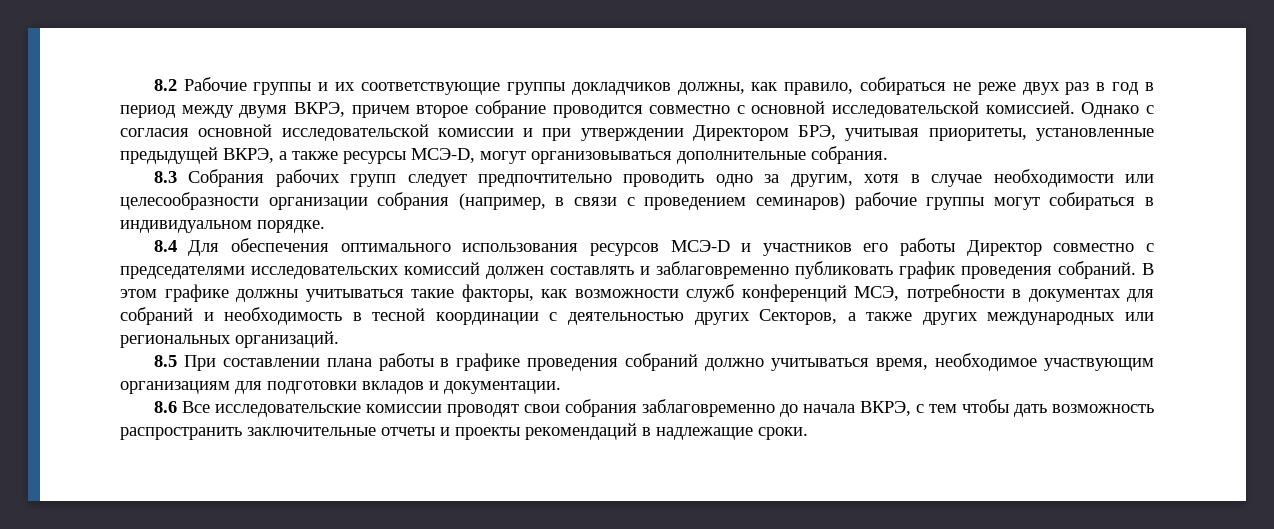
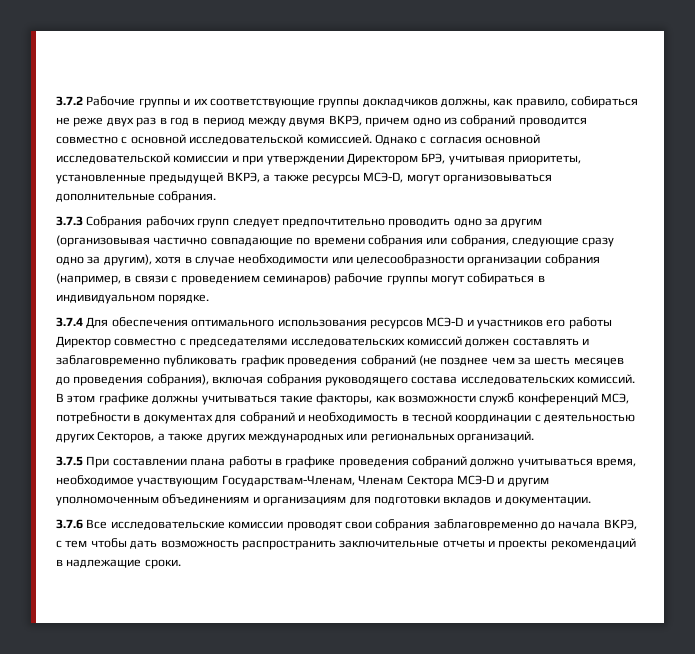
- 8.2 Рабочие группы и их соответствующие группы докладчиков должны, как правило, собираться не реже двух раз в год в период между двумя ВКРЭ, причем второе собрание проводится совместно с основной исследовательской комиссией.
+ 3.7.2 Рабочие группы и их соответствующие группы докладчиков должны, как правило, собираться не реже двух раз в год в период между двумя ВКРЭ, причем одно из собраний проводится совместно с основной исследовательской комиссией.
- 8.3 Собрания рабочих групп следует предпочтительно проводить одно за другим, хотя в случае необходимости или целесообразности организации собрания (например, в связи с проведением семинаров) рабочие группы могут собираться в индивидуальном порядке.
+ 3.7.3 Собрания рабочих групп следует предпочтительно проводить одно за другим (организовывая частично совпадающие по времени собрания или собрания, следующие сразу одно за другим), хотя в случае необходимости или целесообразности организации собрания (например, в связи с проведением семинаров) рабочие группы могут собираться в индивидуальном порядке.
- 8.4 Для обеспечения оптимального использования ресурсов МСЭ-D и участников его работы Директор совместно с председателями исследовательских комиссий должен составлять и заблаговременно публиковать график проведения собраний.
+ 3.7.4 Для обеспечения оптимального использования ресурсов МСЭ-D и участников его работы Директор совместно с председателями исследовательских комиссий должен составлять и заблаговременно публиковать график проведения собраний (не позднее чем за шесть месяцев до проведения собрания), включая собрания руководящего состава исследовательских комиссий.
- 8.5 При составлении плана работы в графике проведения собраний должно учитываться время, необходимое участвующим организациям для подготовки вкладов и документации.
+ 3.7.5 При составлении плана работы в графике проведения собраний должно учитываться время, необходимое участвующим Государствам-Членам, Членам Сектора МСЭ-D и другим уполномоченным объединениям и организациям для подготовки вкладов и документации.
- 8.6 Все исследовательские комиссии проводят свои собрания заблаговременно до начала ВКРЭ, с тем чтобы дать возможность распространить заключительные отчеты и проекты рекомендаций в надлежащие сроки.
+ 3.7.6 Все исследовательские комиссии проводят свои собрания заблаговременно до начала ВКРЭ, с тем чтобы дать возможность распространить заключительные отчеты и проекты рекомендаций в надлежащие сроки.

